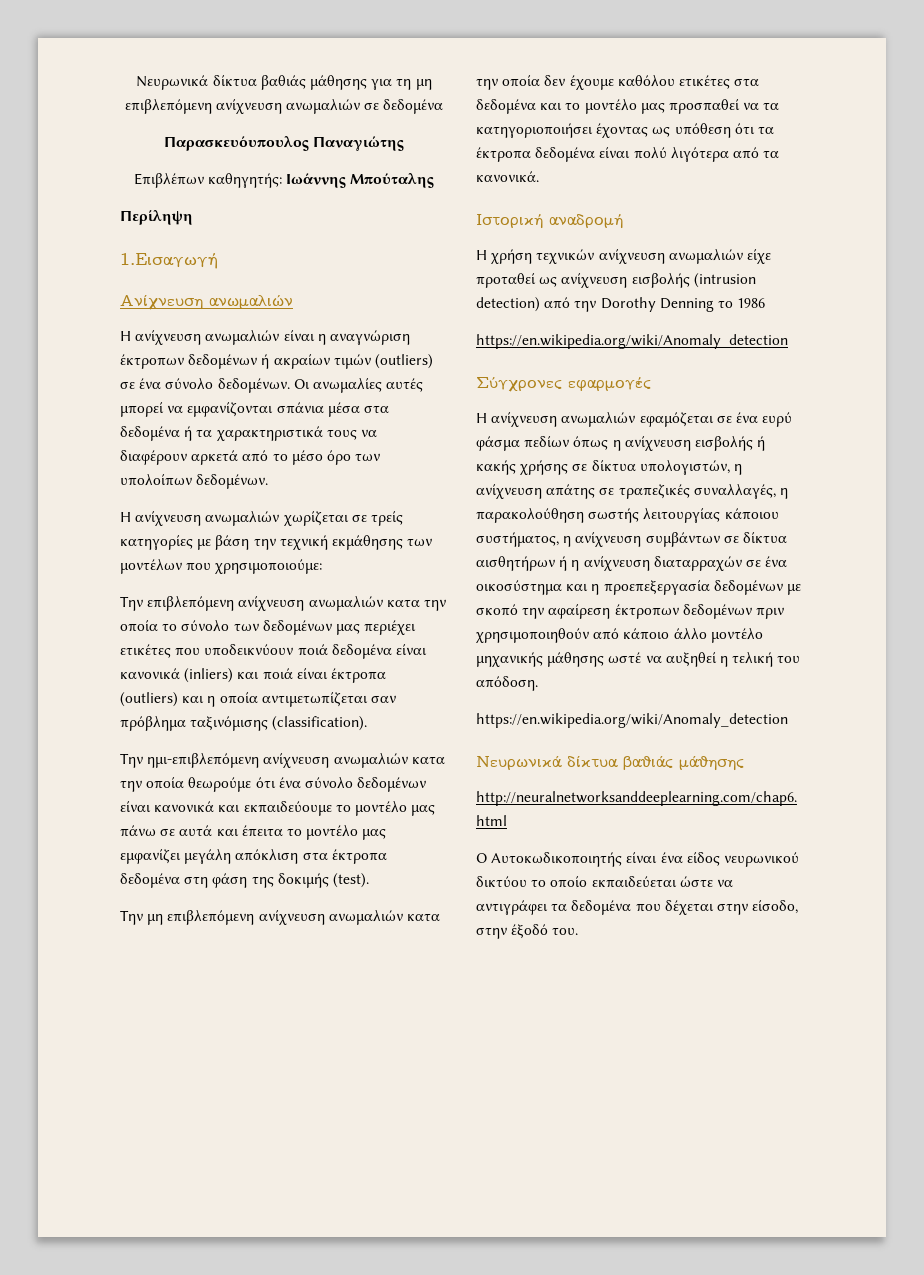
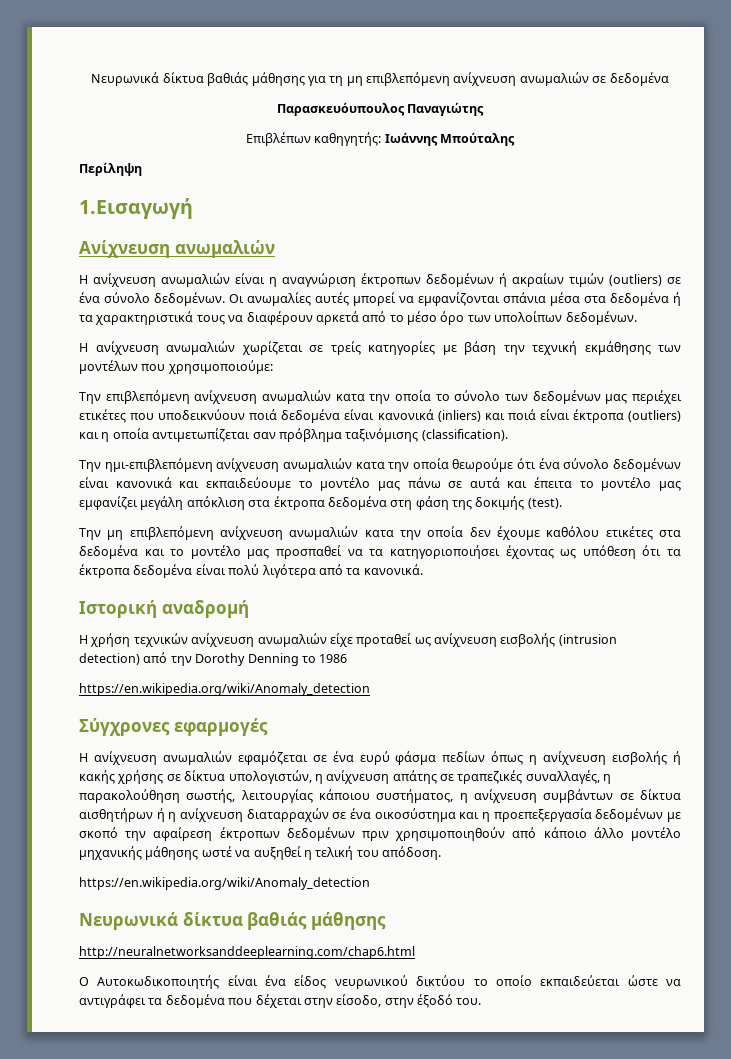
- Η ανίχνευση ανωμαλιών εφαμόζεται σε ένα ευρύ φάσμα πεδίων όπως η ανίχνευση εισβολής ή κακής χρήσης σε δίκτυα υπολογιστών, η ανίχνευση απάτης σε τραπεζικές συναλλαγές, η παρακολούθηση σωστής λειτουργίας κάποιου συστήματος, η ανίχνευση συμβάντων σε δίκτυα αισθητήρων ή η ανίχνευση διαταρραχών σε ένα οικοσύστημα και η προεπεξεργασία δεδομένων με σκοπό την αφαίρεση έκτροπων δεδομένων πριν χρησιμοποιηθούν από κάποιο άλλο μοντέλο μηχανικής μάθησης ωστέ να αυξηθεί η τελική του απόδοση.
+ Η ανίχνευση ανωμαλιών εφαμόζεται σε ένα ευρύ φάσμα πεδίων όπως η ανίχνευση εισβολής ή κακής χρήσης σε δίκτυα υπολογιστών, η ανίχνευση απάτης σε τραπεζικές συναλλαγές, η παρακολούθηση σωστής, λειτουργίας κάποιου συστήματος, η ανίχνευση συμβάντων σε δίκτυα αισθητήρων ή η ανίχνευση διαταρραχών σε ένα οικοσύστημα και η προεπεξεργασία δεδομένων με σκοπό την αφαίρεση έκτροπων δεδομένων πριν χρησιμοποιηθούν από κάποιο άλλο μοντέλο μηχανικής μάθησης ωστέ να αυξηθεί η τελική του απόδοση.

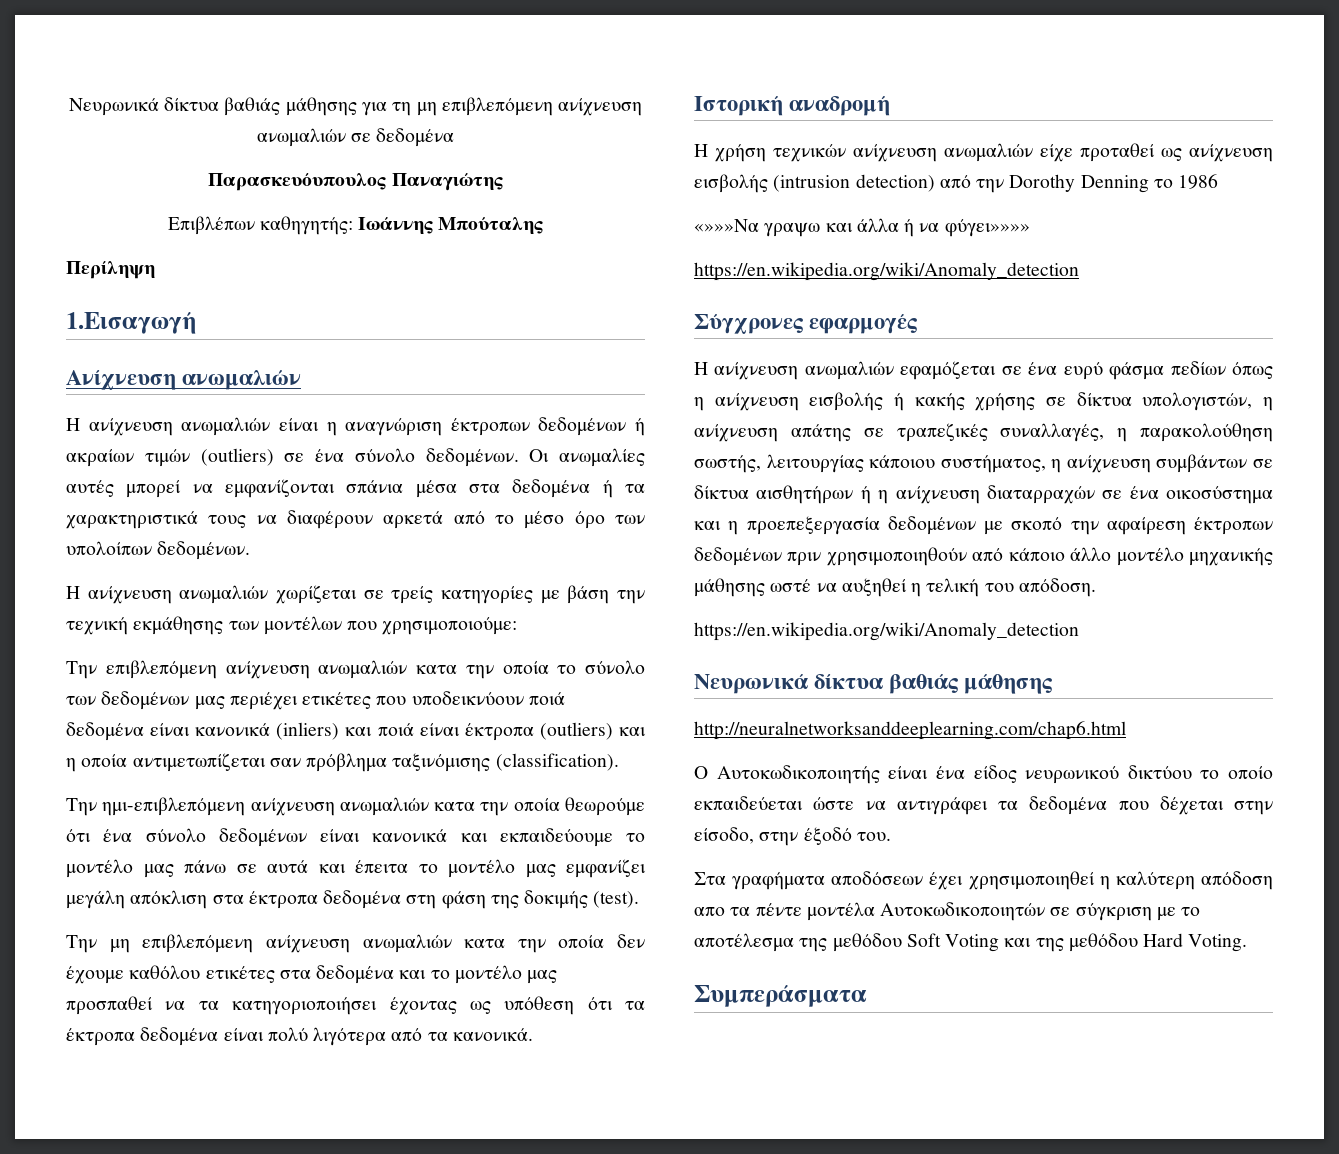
+ «»»»Να γραψω και άλλα ή να φύγει»»»»
+ Στα γραφήματα αποδόσεων έχει χρησιμοποιηθεί η καλύτερη απόδοση απο τα πέντε μοντέλα Αυτοκωδικοποιητών σε σύγκριση με το αποτέλεσμα της μεθόδου Soft Voting και της μεθόδου Hard Voting.
+ Συμπεράσματα

